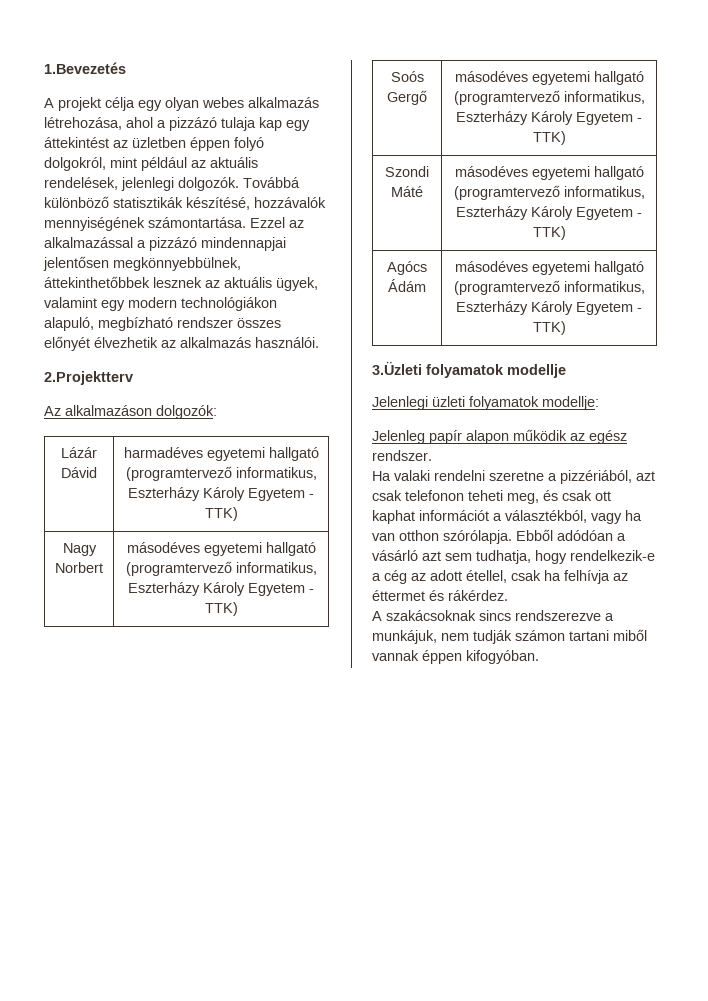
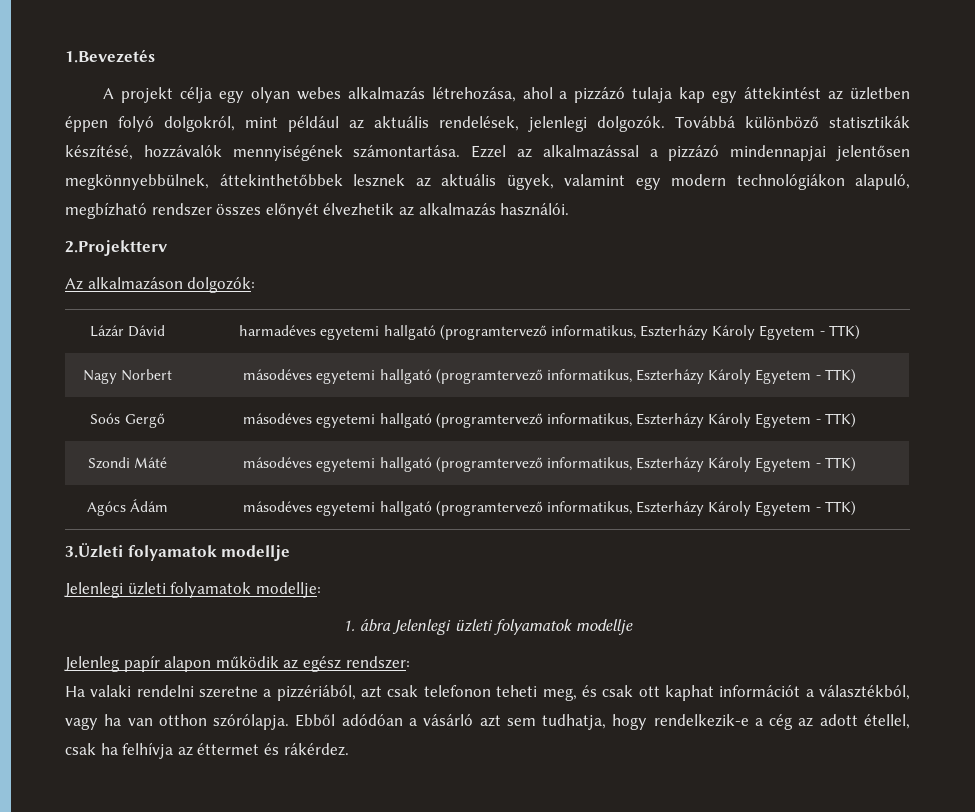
+ 1. ábra Jelenlegi üzleti folyamatok modellje
- Jelenleg papír alapon működik az egész rendszer.
+ Jelenleg papír alapon működik az egész rendszer:
- A szakácsoknak sincs rendszerezve a munkájuk, nem tudják számon tartani miből vannak éppen kifogyóban.

